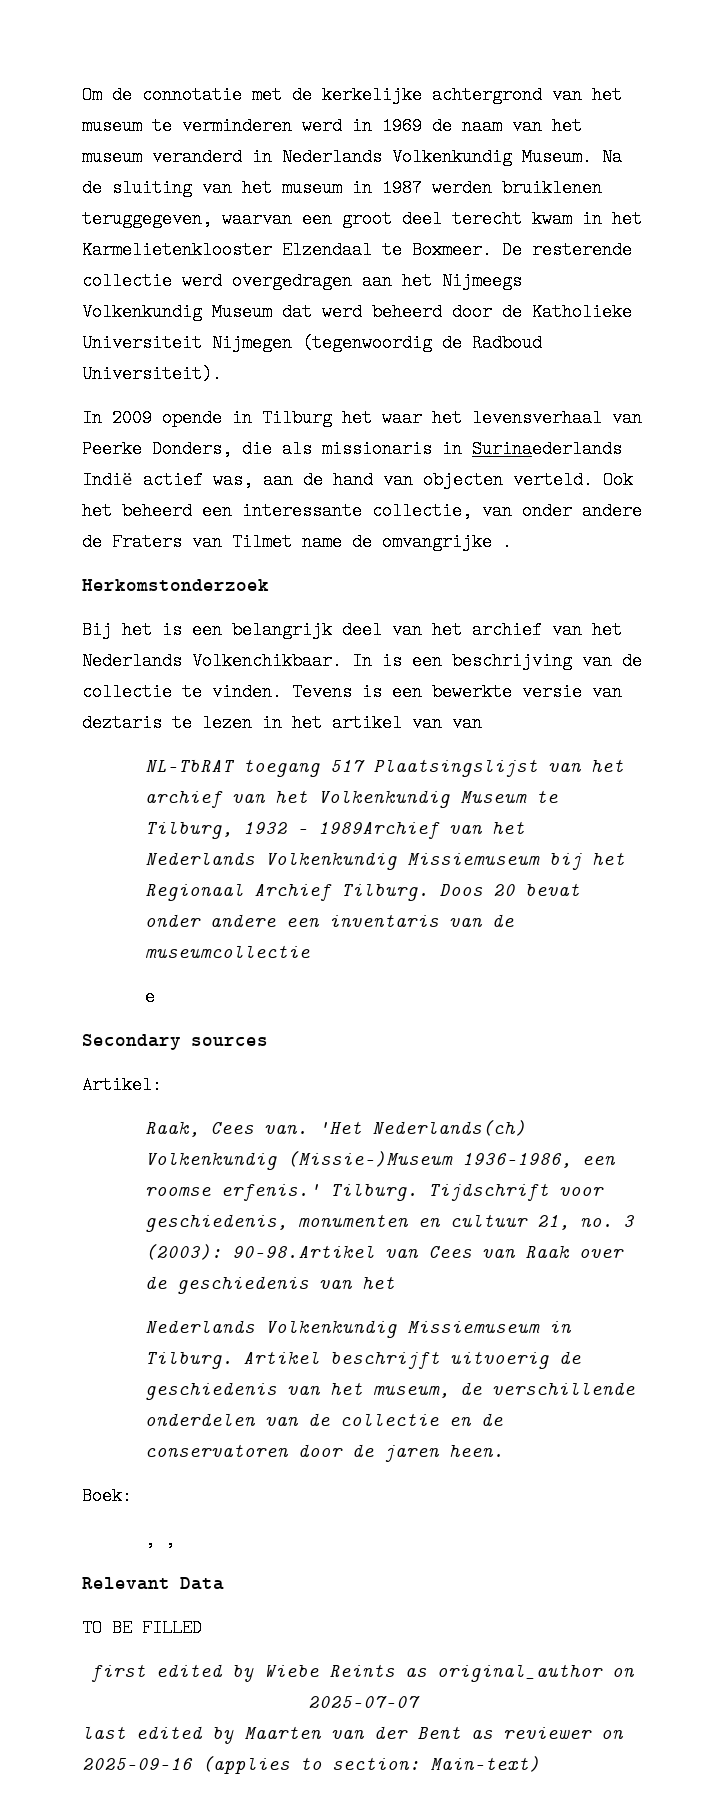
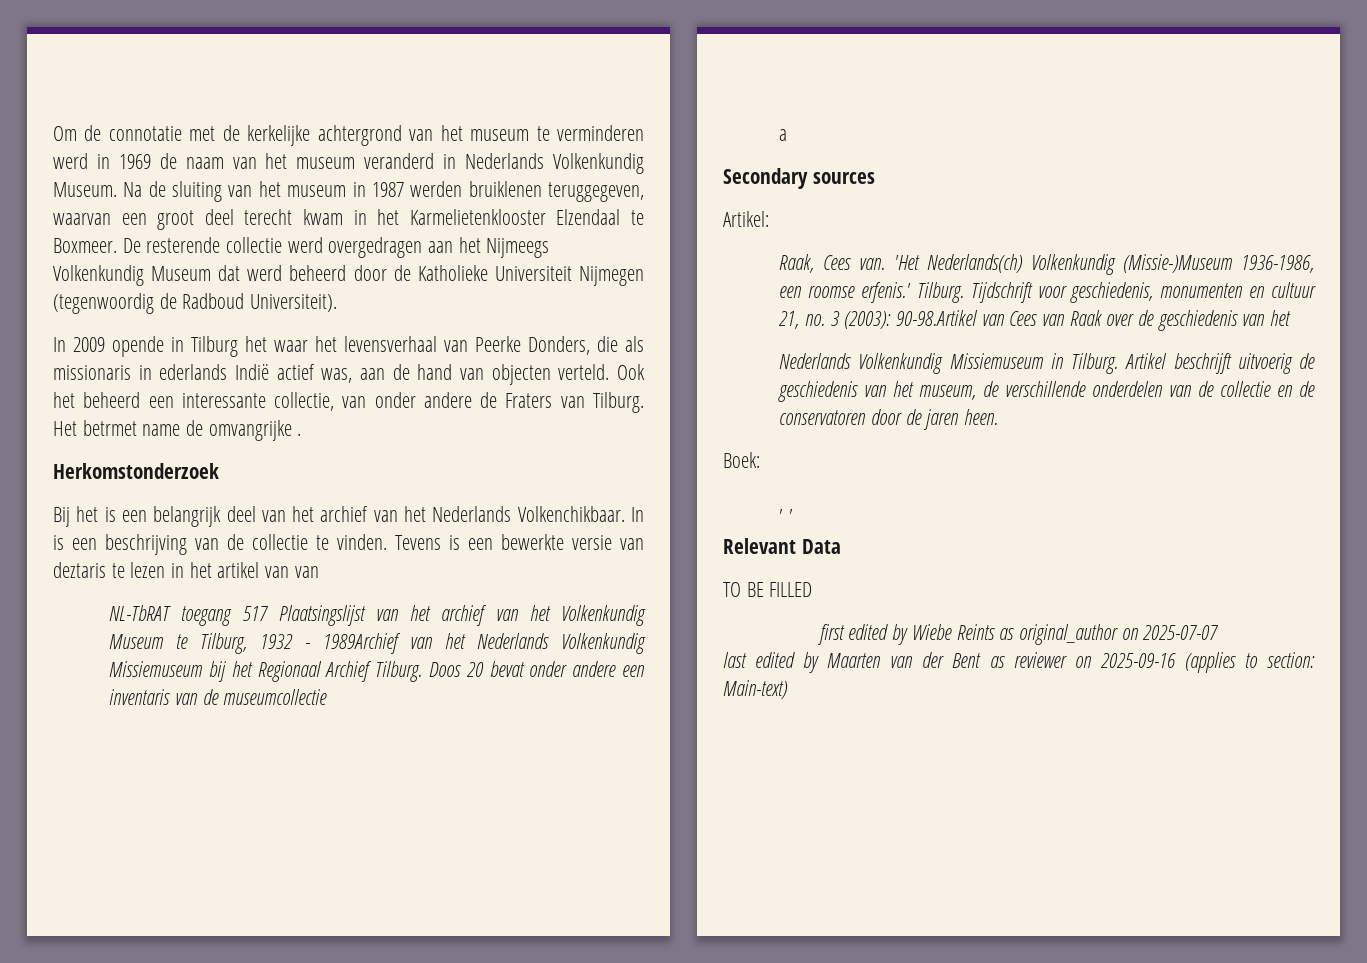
- In 2009 opende in Tilburg het waar het levensverhaal van Peerke Donders, die als missionaris in Surinaederlands Indië actief was, aan de hand van objecten verteld.
+ In 2009 opende in Tilburg het waar het levensverhaal van Peerke Donders, die als missionaris in ederlands Indië actief was, aan de hand van objecten verteld.
- Ook het beheerd een interessante collectie, van onder andere de Fraters van Tilmet name de omvangrijke .
+ Ook het beheerd een interessante collectie, van onder andere de Fraters van Tilburg. Het betrmet name de omvangrijke .
- e
+ a

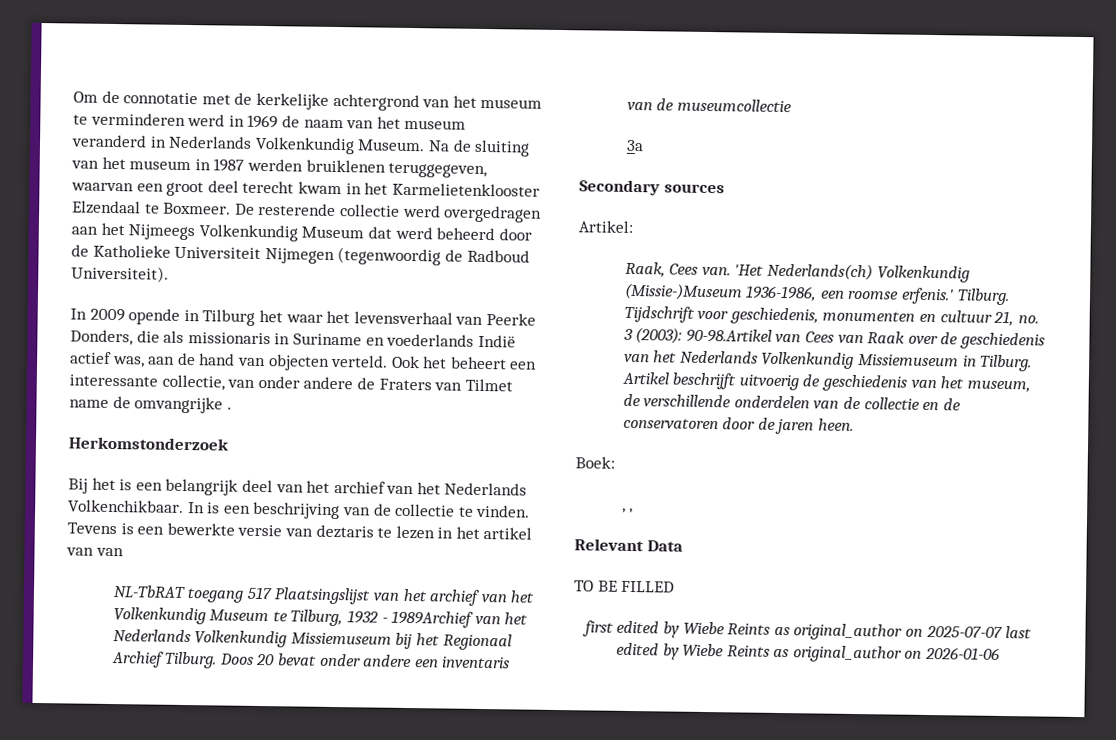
- In 2009 opende in Tilburg het waar het levensverhaal van Peerke Donders, die als missionaris in ederlands Indië actief was, aan de hand van objecten verteld.
+ In 2009 opende in Tilburg het waar het levensverhaal van Peerke Donders, die als missionaris in Suriname en voederlands Indië actief was, aan de hand van objecten verteld.
- Ook het beheerd een interessante collectie, van onder andere de Fraters van Tilburg. Het betrmet name de omvangrijke .
+ Ook het beheert een interessante collectie, van onder andere de Fraters van Tilmet name de omvangrijke .
- a
+ 3a
- Tijdschrift voor geschiedenis, monumenten en cultuur 21, no. 3 (2003): 90-98.Artikel van Cees van Raak over de geschiedenis van het
- Nederlands Volkenkundig Missiemuseum in Tilburg.
+ Tijdschrift voor geschiedenis, monumenten en cultuur 21, no. 3 (2003): 90-98.Artikel van Cees van Raak over de geschiedenis van het Nederlands Volkenkundig Missiemuseum in Tilburg.
- first edited by Wiebe Reints as original_author on 2025-07-07
- last edited by Maarten van der Bent as reviewer on 2025-09-16 (applies to section: Main-text)
+ first edited by Wiebe Reints as original_author on 2025-07-07 last edited by Wiebe Reints as original_author on 2026-01-06

